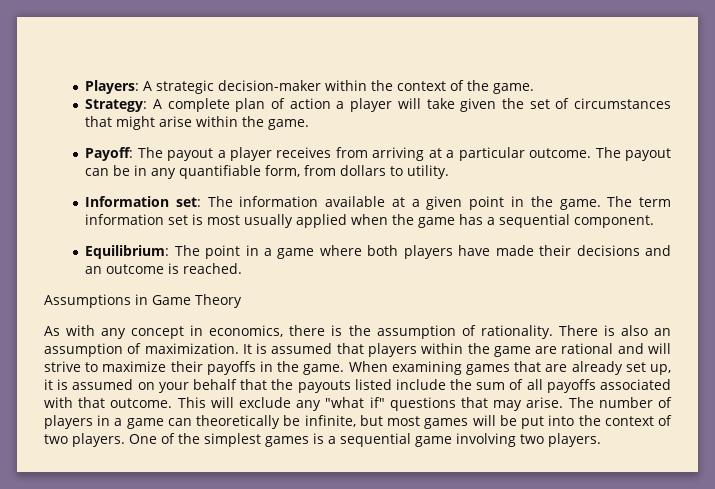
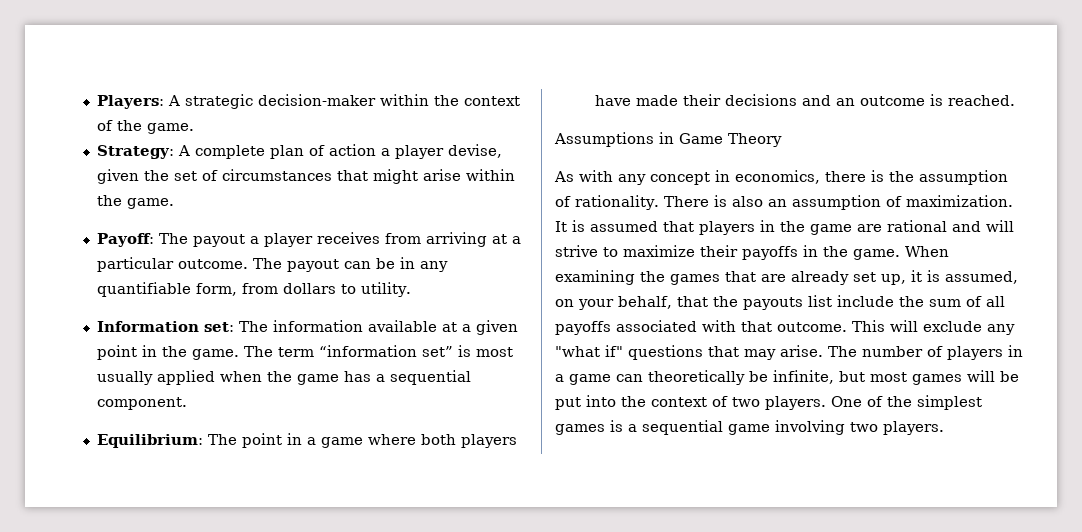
- Strategy: A complete plan of action a player will take given the set of circumstances that might arise within the game.
+ Strategy: A complete plan of action a player devise, given the set of circumstances that might arise within the game.
- The term information set is most usually applied when the game has a sequential component.
+ The term “information set” is most usually applied when the game has a sequential component.
- It is assumed that players within the game are rational and will strive to maximize their payoffs in the game.
+ It is assumed that players in the game are rational and will strive to maximize their payoffs in the game.
- When examining games that are already set up, it is assumed on your behalf that the payouts listed include the sum of all payoffs associated with that outcome.
+ When examining the games that are already set up, it is assumed, on your behalf, that the payouts list include the sum of all payoffs associated with that outcome.

